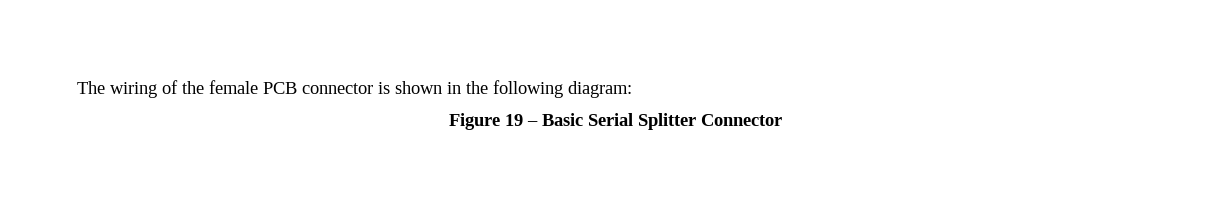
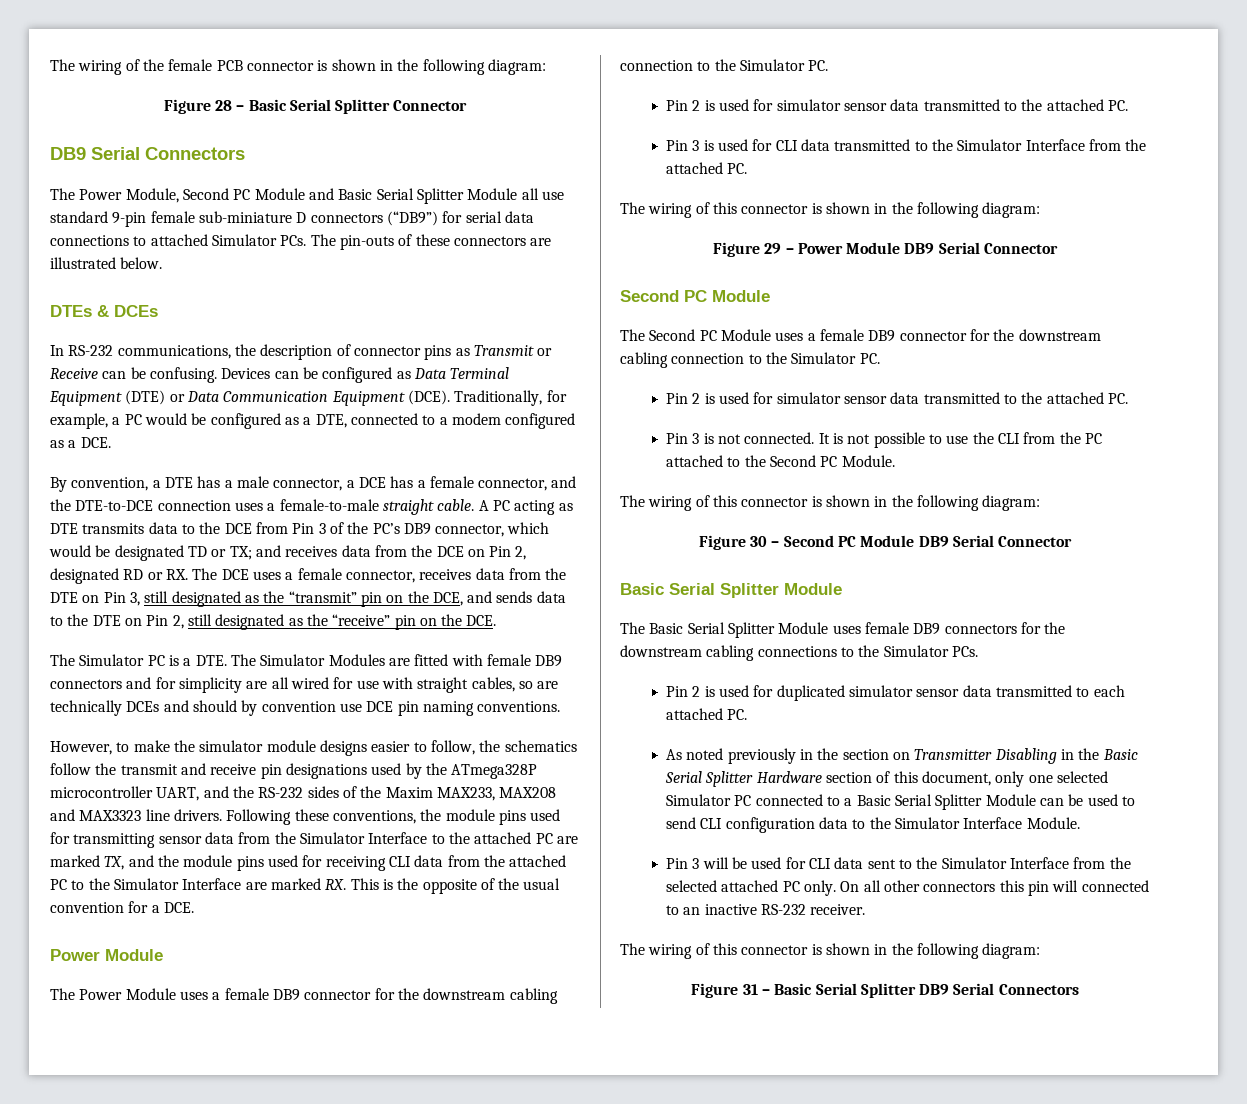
- Figure 19 – Basic Serial Splitter Connector
+ Figure 28 – Basic Serial Splitter Connector
+ DB9 Serial Connectors
+ The Power Module, Second PC Module and Basic Serial Splitter Module all use standard 9-pin female sub-miniature D connectors (“DB9”) for serial data connections to attached Simulator PCs. The pin-outs of these connectors are illustrated below.
+ DTEs & DCEs
+ In RS-232 communications, the description of connector pins as Transmit or Receive can be confusing. Devices can be configured as Data Terminal Equipment (DTE) or Data Communication Equipment (DCE). Traditionally, for example, a PC would be configured as a DTE, connected to a modem configured as a DCE.
+ By convention, a DTE has a male connector, a DCE has a female connector, and the DTE-to-DCE connection uses a female-to-male straight cable. A PC acting as DTE transmits data to the DCE from Pin 3 of the PC’s DB9 connector, which would be designated TD or TX; and receives data from the DCE on Pin 2, designated RD or RX. The DCE uses a female connector, receives data from the DTE on Pin 3, still designated as the “transmit” pin on the DCE, and sends data to the DTE on Pin 2, still designated as the “receive” pin on the DCE.
+ The Simulator PC is a DTE. The Simulator Modules are fitted with female DB9 connectors and for simplicity are all wired for use with straight cables, so are technically DCEs and should by convention use DCE pin naming conventions.
+ However, to make the simulator module designs easier to follow, the schematics follow the transmit and receive pin designations used by the ATmega328P microcontroller UART, and the RS-232 sides of the Maxim MAX233, MAX208 and MAX3323 line drivers. Following these conventions, the module pins used for transmitting sensor data from the Simulator Interface to the attached PC are marked TX, and the module pins used for receiving CLI data from the attached PC to the Simulator Interface are marked RX. This is the opposite of the usual convention for a DCE.
+ Power Module
+ The Power Module uses a female DB9 connector for the downstream cabling connection to the Simulator PC.
+ Pin 2 is used for simulator sensor data transmitted to the attached PC.
+ Pin 3 is used for CLI data transmitted to the Simulator Interface from the attached PC.
+ The wiring of this connector is shown in the following diagram:
+ Figure 29 – Power Module DB9 Serial Connector
+ Second PC Module
+ The Second PC Module uses a female DB9 connector for the downstream cabling connection to the Simulator PC.
+ Pin 2 is used for simulator sensor data transmitted to the attached PC.
+ Pin 3 is not connected. It is not possible to use the CLI from the PC attached to the Second PC Module.
+ The wiring of this connector is shown in the following diagram:
+ Figure 30 – Second PC Module DB9 Serial Connector
+ Basic Serial Splitter Module
+ The Basic Serial Splitter Module uses female DB9 connectors for the downstream cabling connections to the Simulator PCs.
+ Pin 2 is used for duplicated simulator sensor data transmitted to each attached PC.
+ As noted previously in the section on Transmitter Disabling in the Basic Serial Splitter Hardware section of this document, only one selected Simulator PC connected to a Basic Serial Splitter Module can be used to send CLI configuration data to the Simulator Interface Module.
+ Pin 3 will be used for CLI data sent to the Simulator Interface from the selected attached PC only. On all other connectors this pin will connected to an inactive RS-232 receiver.
+ The wiring of this connector is shown in the following diagram:
+ Figure 31 – Basic Serial Splitter DB9 Serial Connectors

